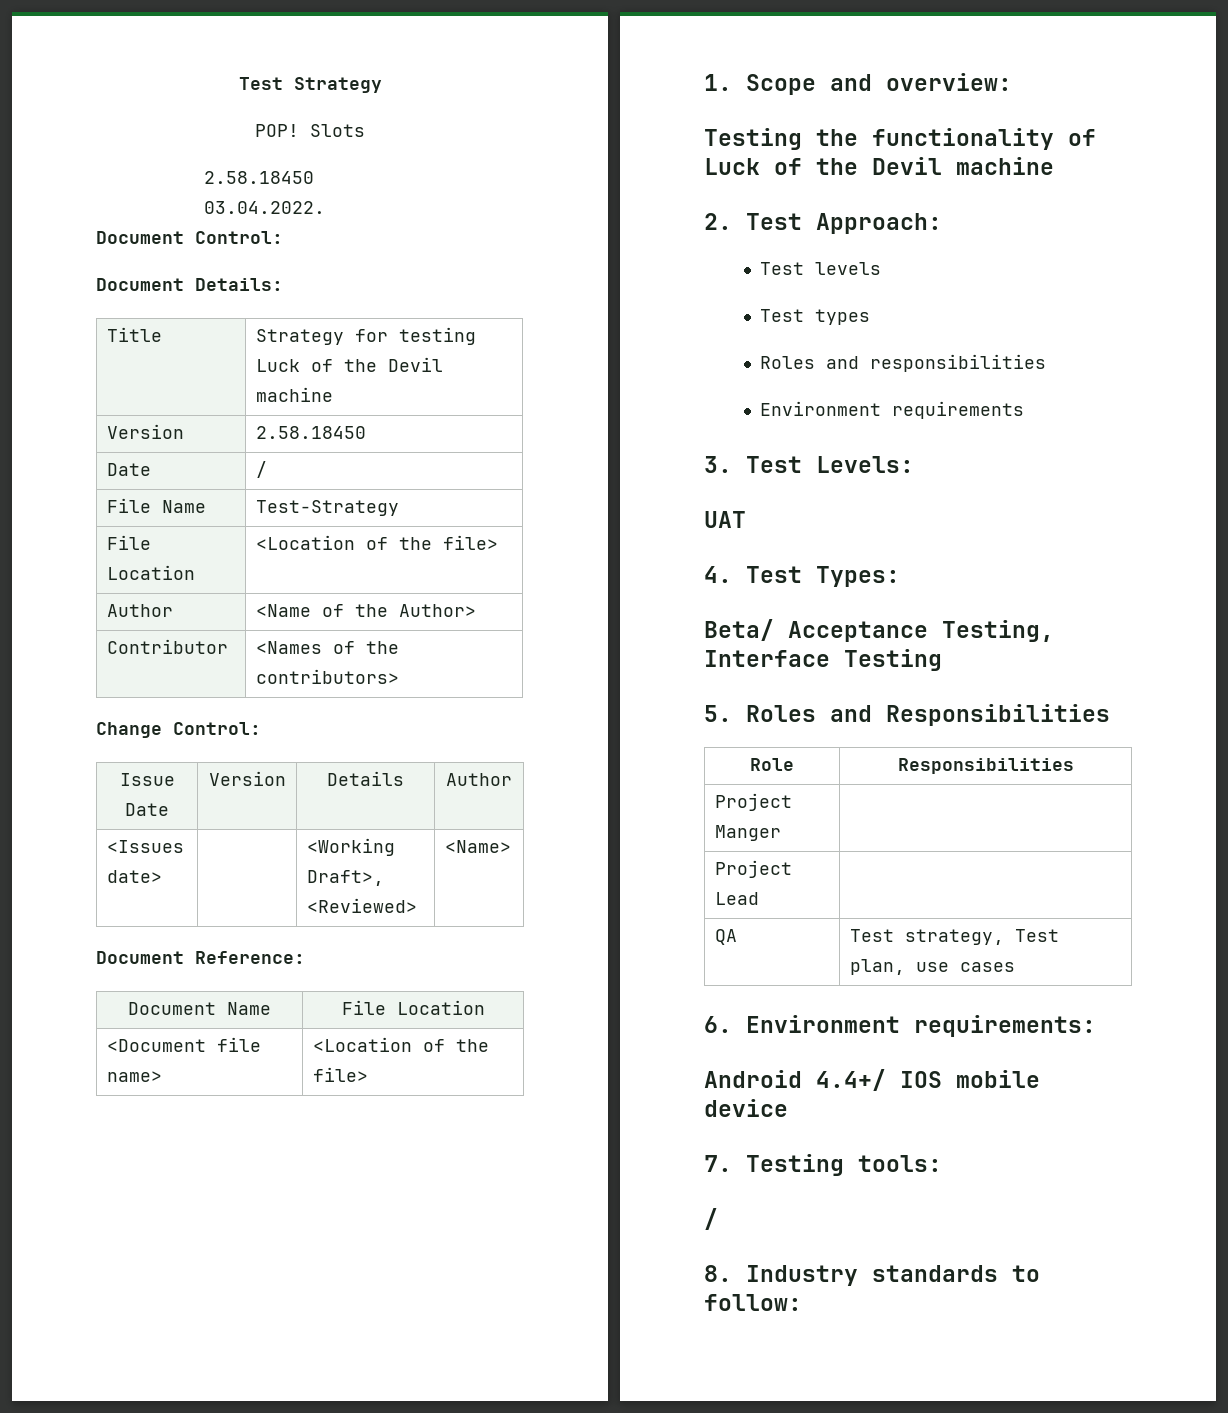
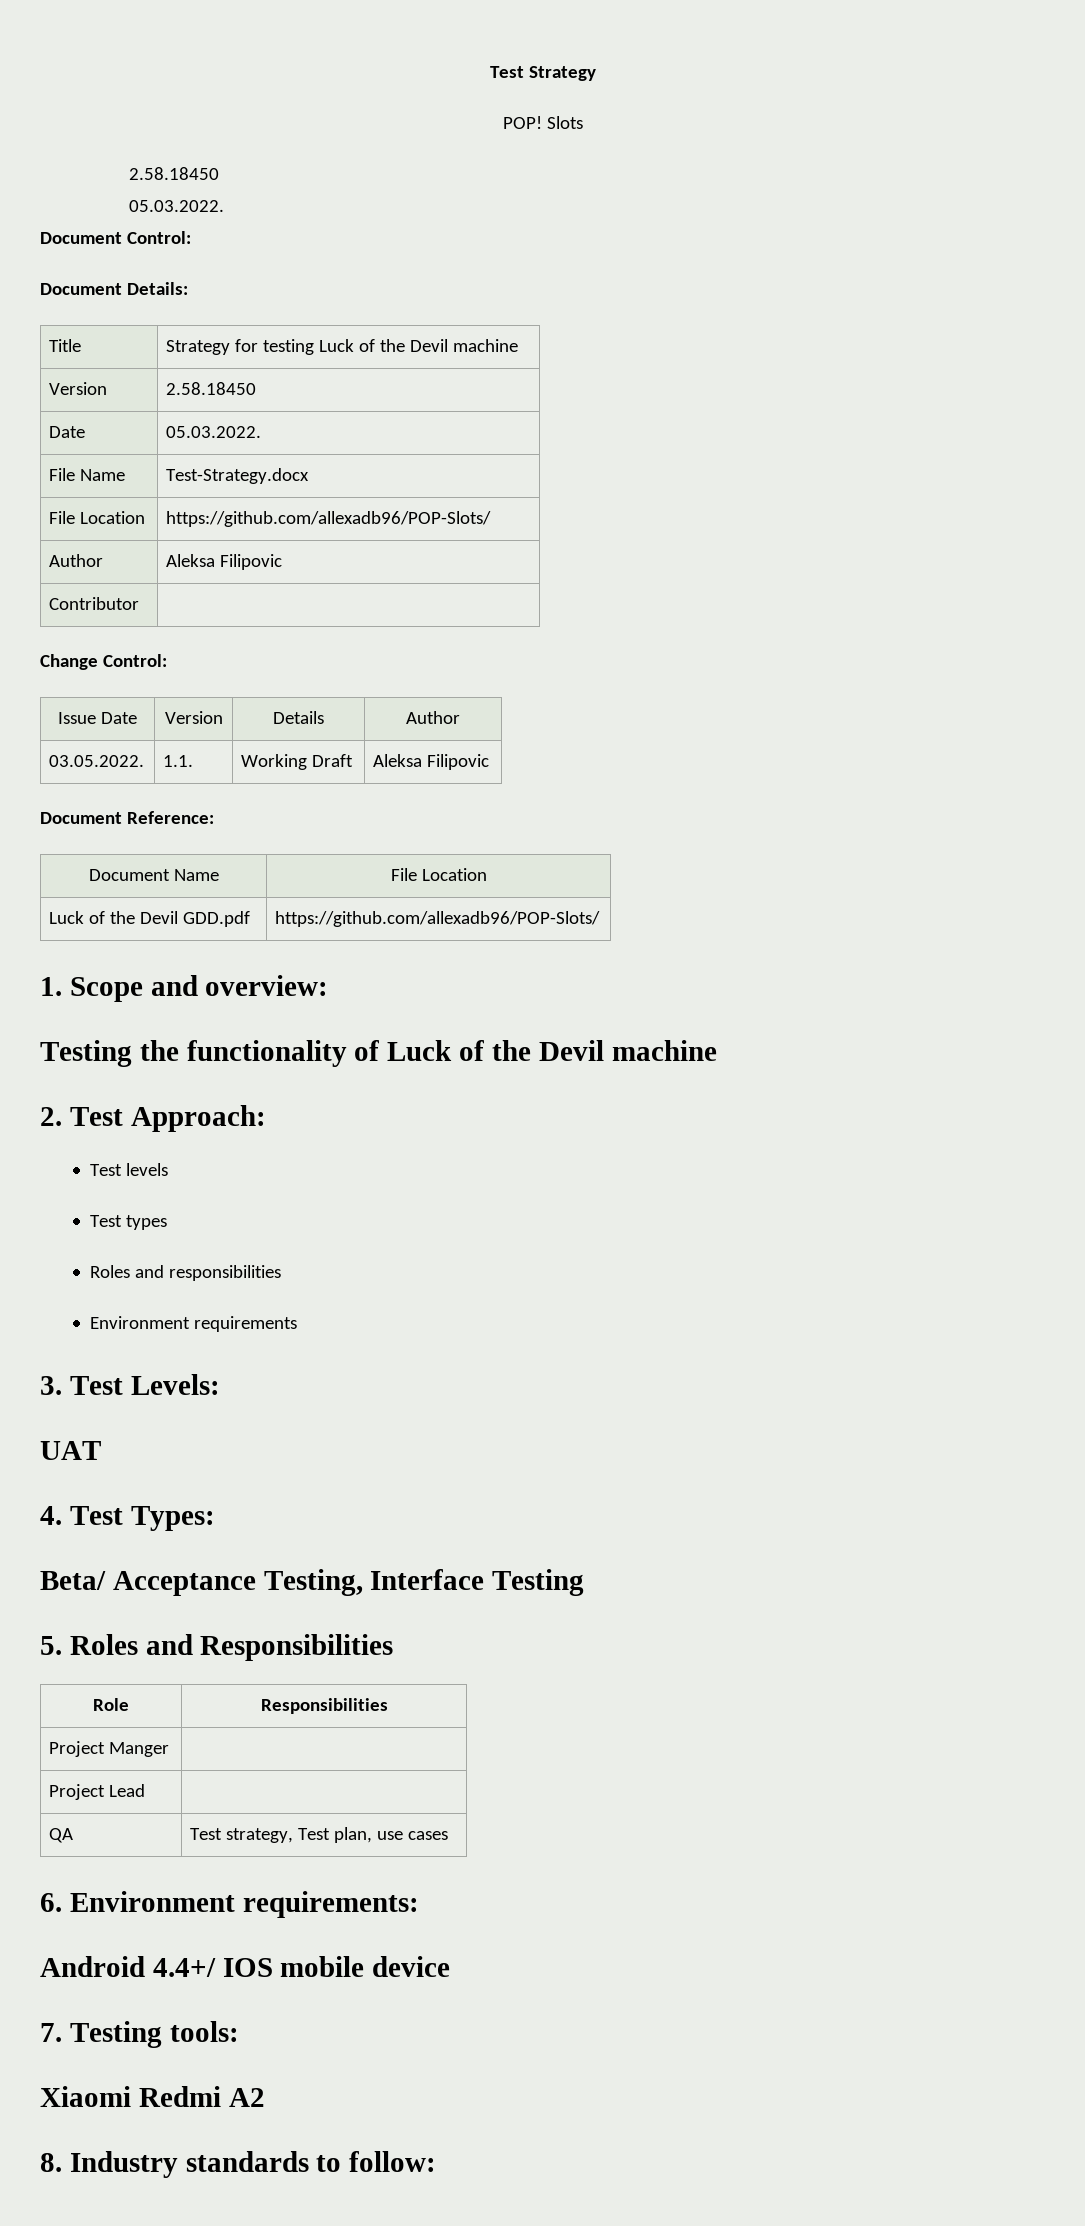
  Slots
  2.58.18450
- 03.04.2022.
+ 05.03.2022.
- Date | /
+ Date | 05.03.2022.
- File Name | Test-Strategy
+ File Name | Test-Strategy.docx
- File Location | <Location of the file>
- Author | <Name of the Author>
- Contributor | <Names of the contributors>
+ File Location | https://github.com/allexadb96/POP-Slots/
+ Author | Aleksa Filipovic
+ Contributor |
- <Issues date> | | <Working Draft>, <Reviewed> | <Name>
+ 03.05.2022. | 1.1. | Working Draft | Aleksa Filipovic
- <Document file name> | <Location of the file>
+ Luck of the Devil GDD.pdf | https://github.com/allexadb96/POP-Slots/
  7. Testing tools:
- /
+ Xiaomi Redmi A2

